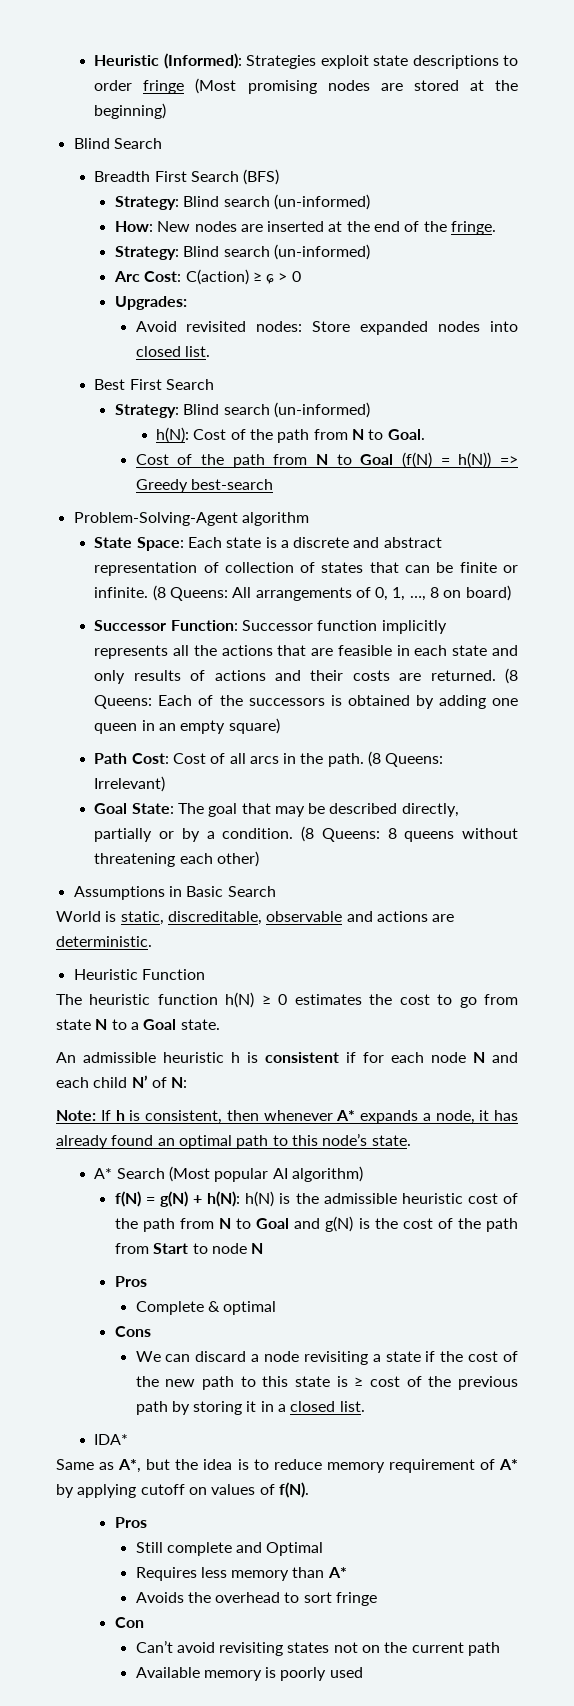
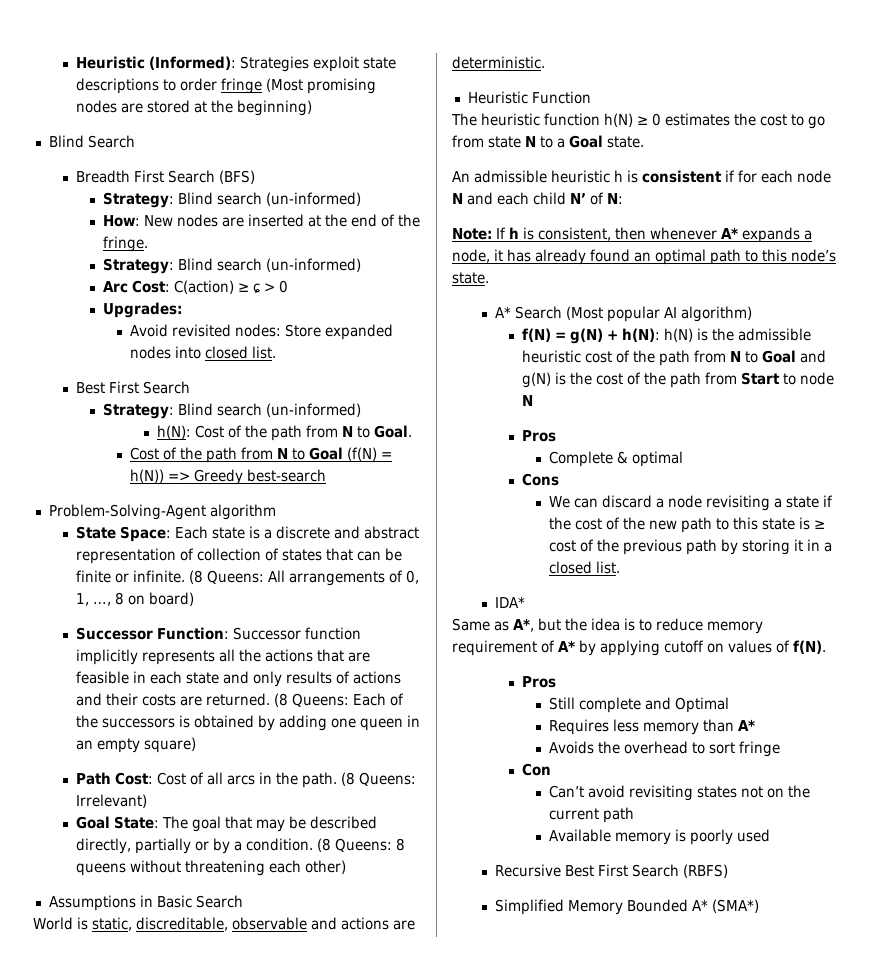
+ Recursive Best First Search (RBFS)
+ Simplified Memory Bounded A* (SMA*)

